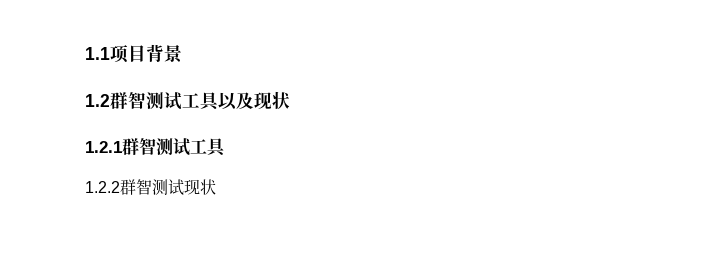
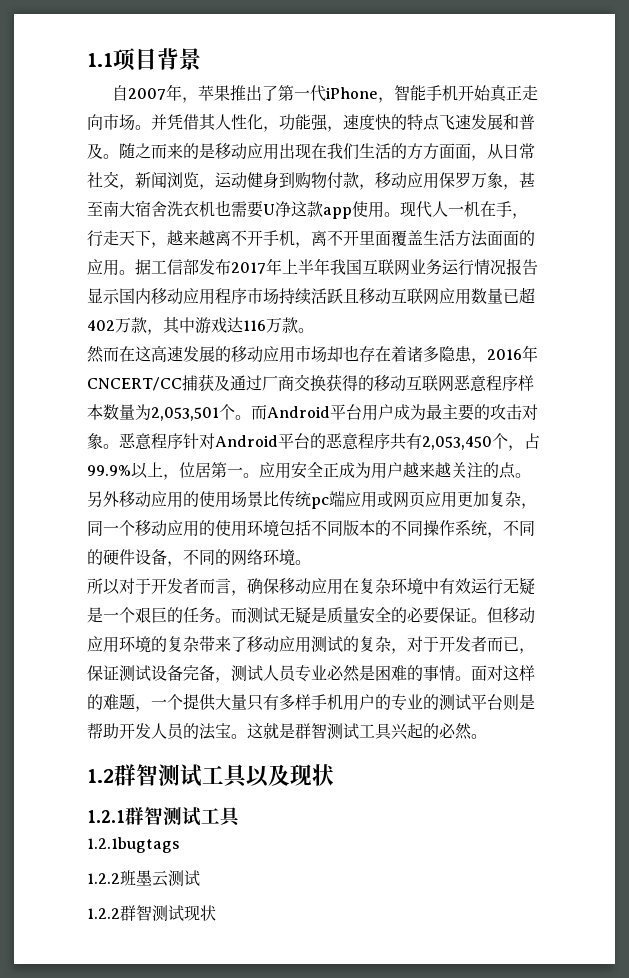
+ 自2007年，苹果推出了第一代iPhone，智能手机开始真正走向市场。并凭借其人性化，功能强，速度快的特点飞速发展和普及。随之而来的是移动应用出现在我们生活的方方面面，从日常社交，新闻浏览，运动健身到购物付款，移动应用保罗万象，甚至南大宿舍洗衣机也需要U净这款app使用。现代人一机在手，行走天下，越来越离不开手机，离不开里面覆盖生活方法面面的应用。据工信部发布2017年上半年我国互联网业务运行情况报告显示国内移动应用程序市场持续活跃且移动互联网应用数量已超402万款，其中游戏达116万款。
+ 然而在这高速发展的移动应用市场却也存在着诸多隐患，2016年CNCERT/CC捕获及通过厂商交换获得的移动互联网恶意程序样本数量为2,053,501个。而Android平台用户成为最主要的攻击对象。恶意程序针对Android平台的恶意程序共有2,053,450个，占99.9%以上，位居第一。应用安全正成为用户越来越关注的点。另外移动应用的使用场景比传统pc端应用或网页应用更加复杂，同一个移动应用的使用环境包括不同版本的不同操作系统，不同的硬件设备，不同的网络环境。
+ 所以对于开发者而言，确保移动应用在复杂环境中有效运行无疑是一个艰巨的任务。而测试无疑是质量安全的必要保证。但移动应用环境的复杂带来了移动应用测试的复杂，对于开发者而已，保证测试设备完备，测试人员专业必然是困难的事情。面对这样的难题，一个提供大量只有多样手机用户的专业的测试平台则是帮助开发人员的法宝。这就是群智测试工具兴起的必然。
+ 1.2.1bugtags
+ 1.2.2班墨云测试

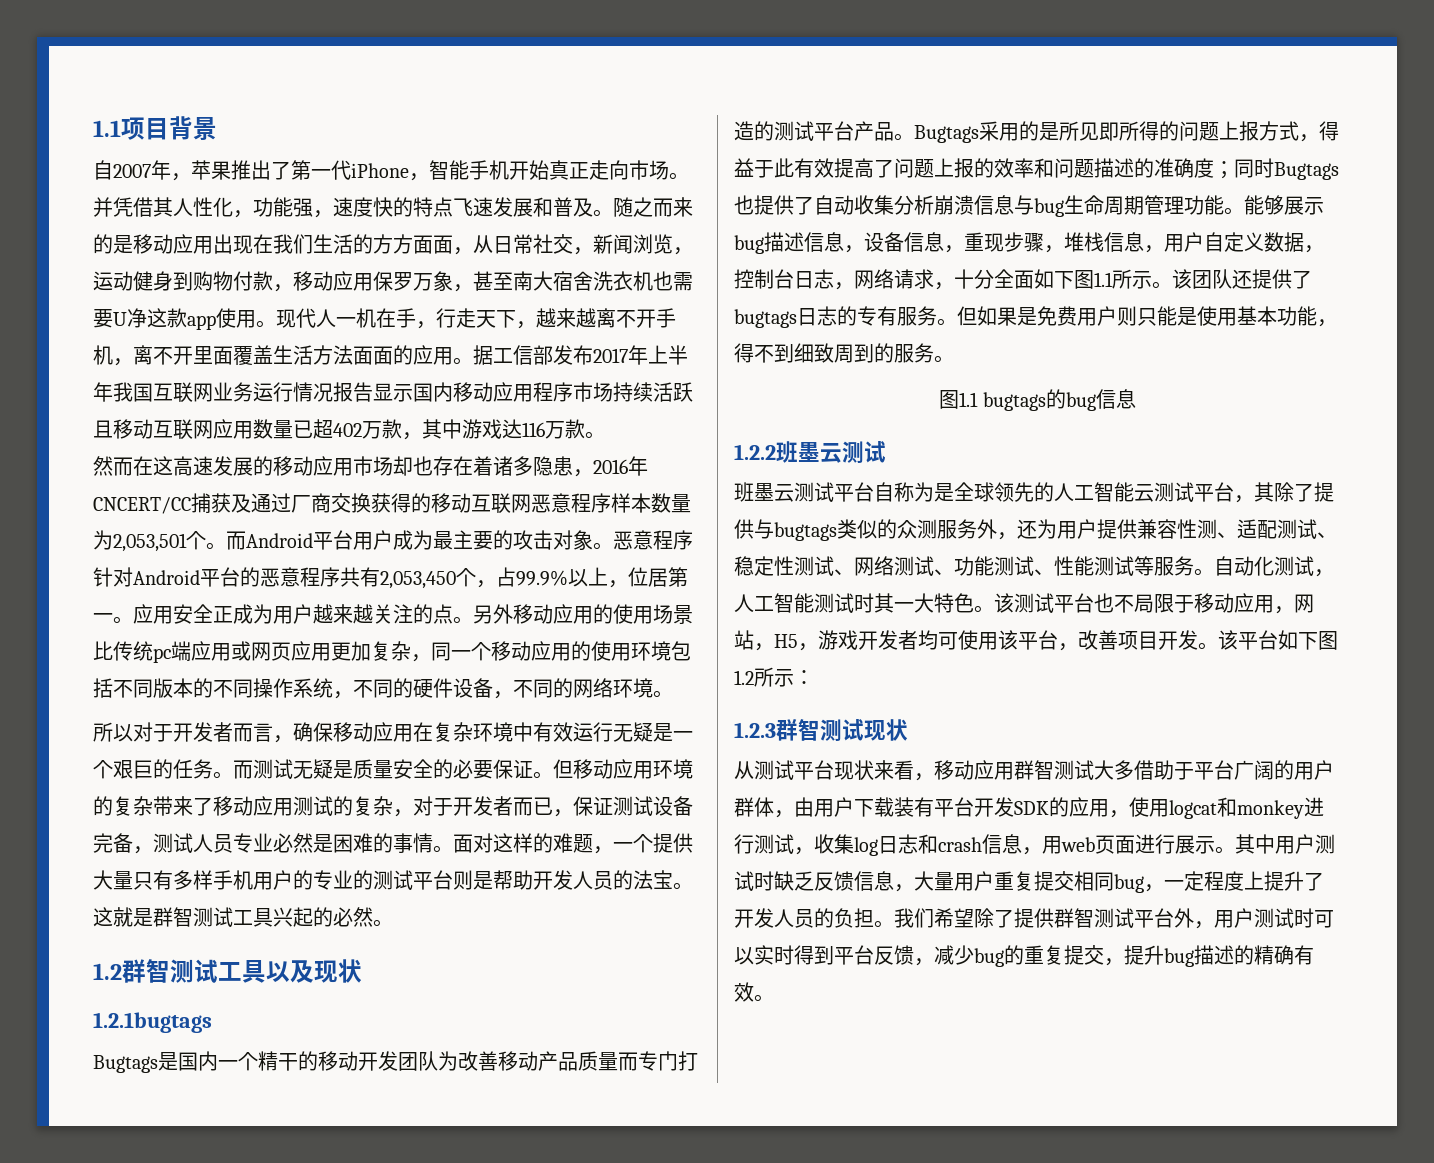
- 1.2.1群智测试工具
  1.2.1bugtags
+ Bugtags是国内一个精干的移动开发团队为改善移动产品质量而专门打造的测试平台产品。Bugtags采用的是所见即所得的问题上报方式，得益于此有效提高了问题上报的效率和问题描述的准确度；同时Bugtags也提供了自动收集分析崩溃信息与bug生命周期管理功能。能够展示bug描述信息，设备信息，重现步骤，堆栈信息，用户自定义数据，控制台日志，网络请求，十分全面如下图1.1所示。该团队还提供了bugtags日志的专有服务。但如果是免费用户则只能是使用基本功能，得不到细致周到的服务。
+ 图1.1 bugtags的bug信息
  1.2.2班墨云测试
- 1.2.2群智测试现状
+ 班墨云测试平台自称为是全球领先的人工智能云测试平台，其除了提供与bugtags类似的众测服务外，还为用户提供兼容性测、适配测试、稳定性测试、网络测试、功能测试、性能测试等服务。自动化测试，人工智能测试时其一大特色。该测试平台也不局限于移动应用，网站，H5，游戏开发者均可使用该平台，改善项目开发。该平台如下图1.2所示：
+ 1.2.3群智测试现状
+ 从测试平台现状来看，移动应用群智测试大多借助于平台广阔的用户群体，由用户下载装有平台开发SDK的应用，使用logcat和monkey进行测试，收集log日志和crash信息，用web页面进行展示。其中用户测试时缺乏反馈信息，大量用户重复提交相同bug，一定程度上提升了开发人员的负担。我们希望除了提供群智测试平台外，用户测试时可以实时得到平台反馈，减少bug的重复提交，提升bug描述的精确有效。

